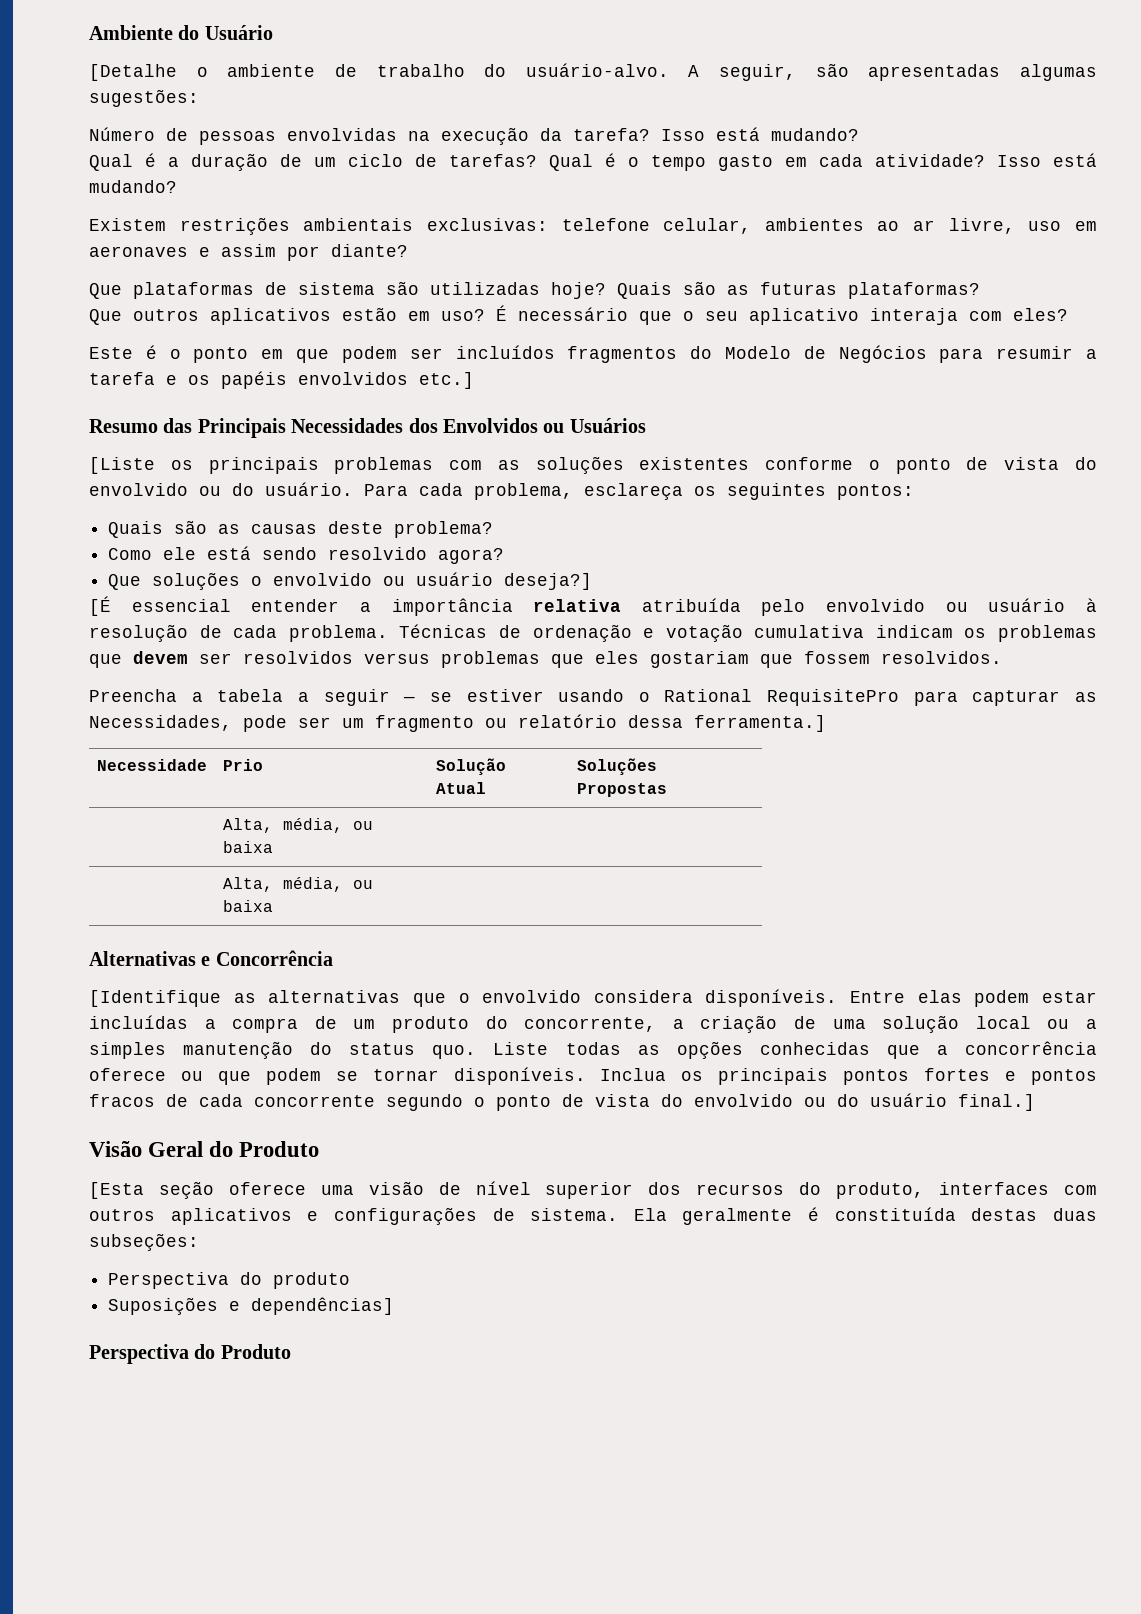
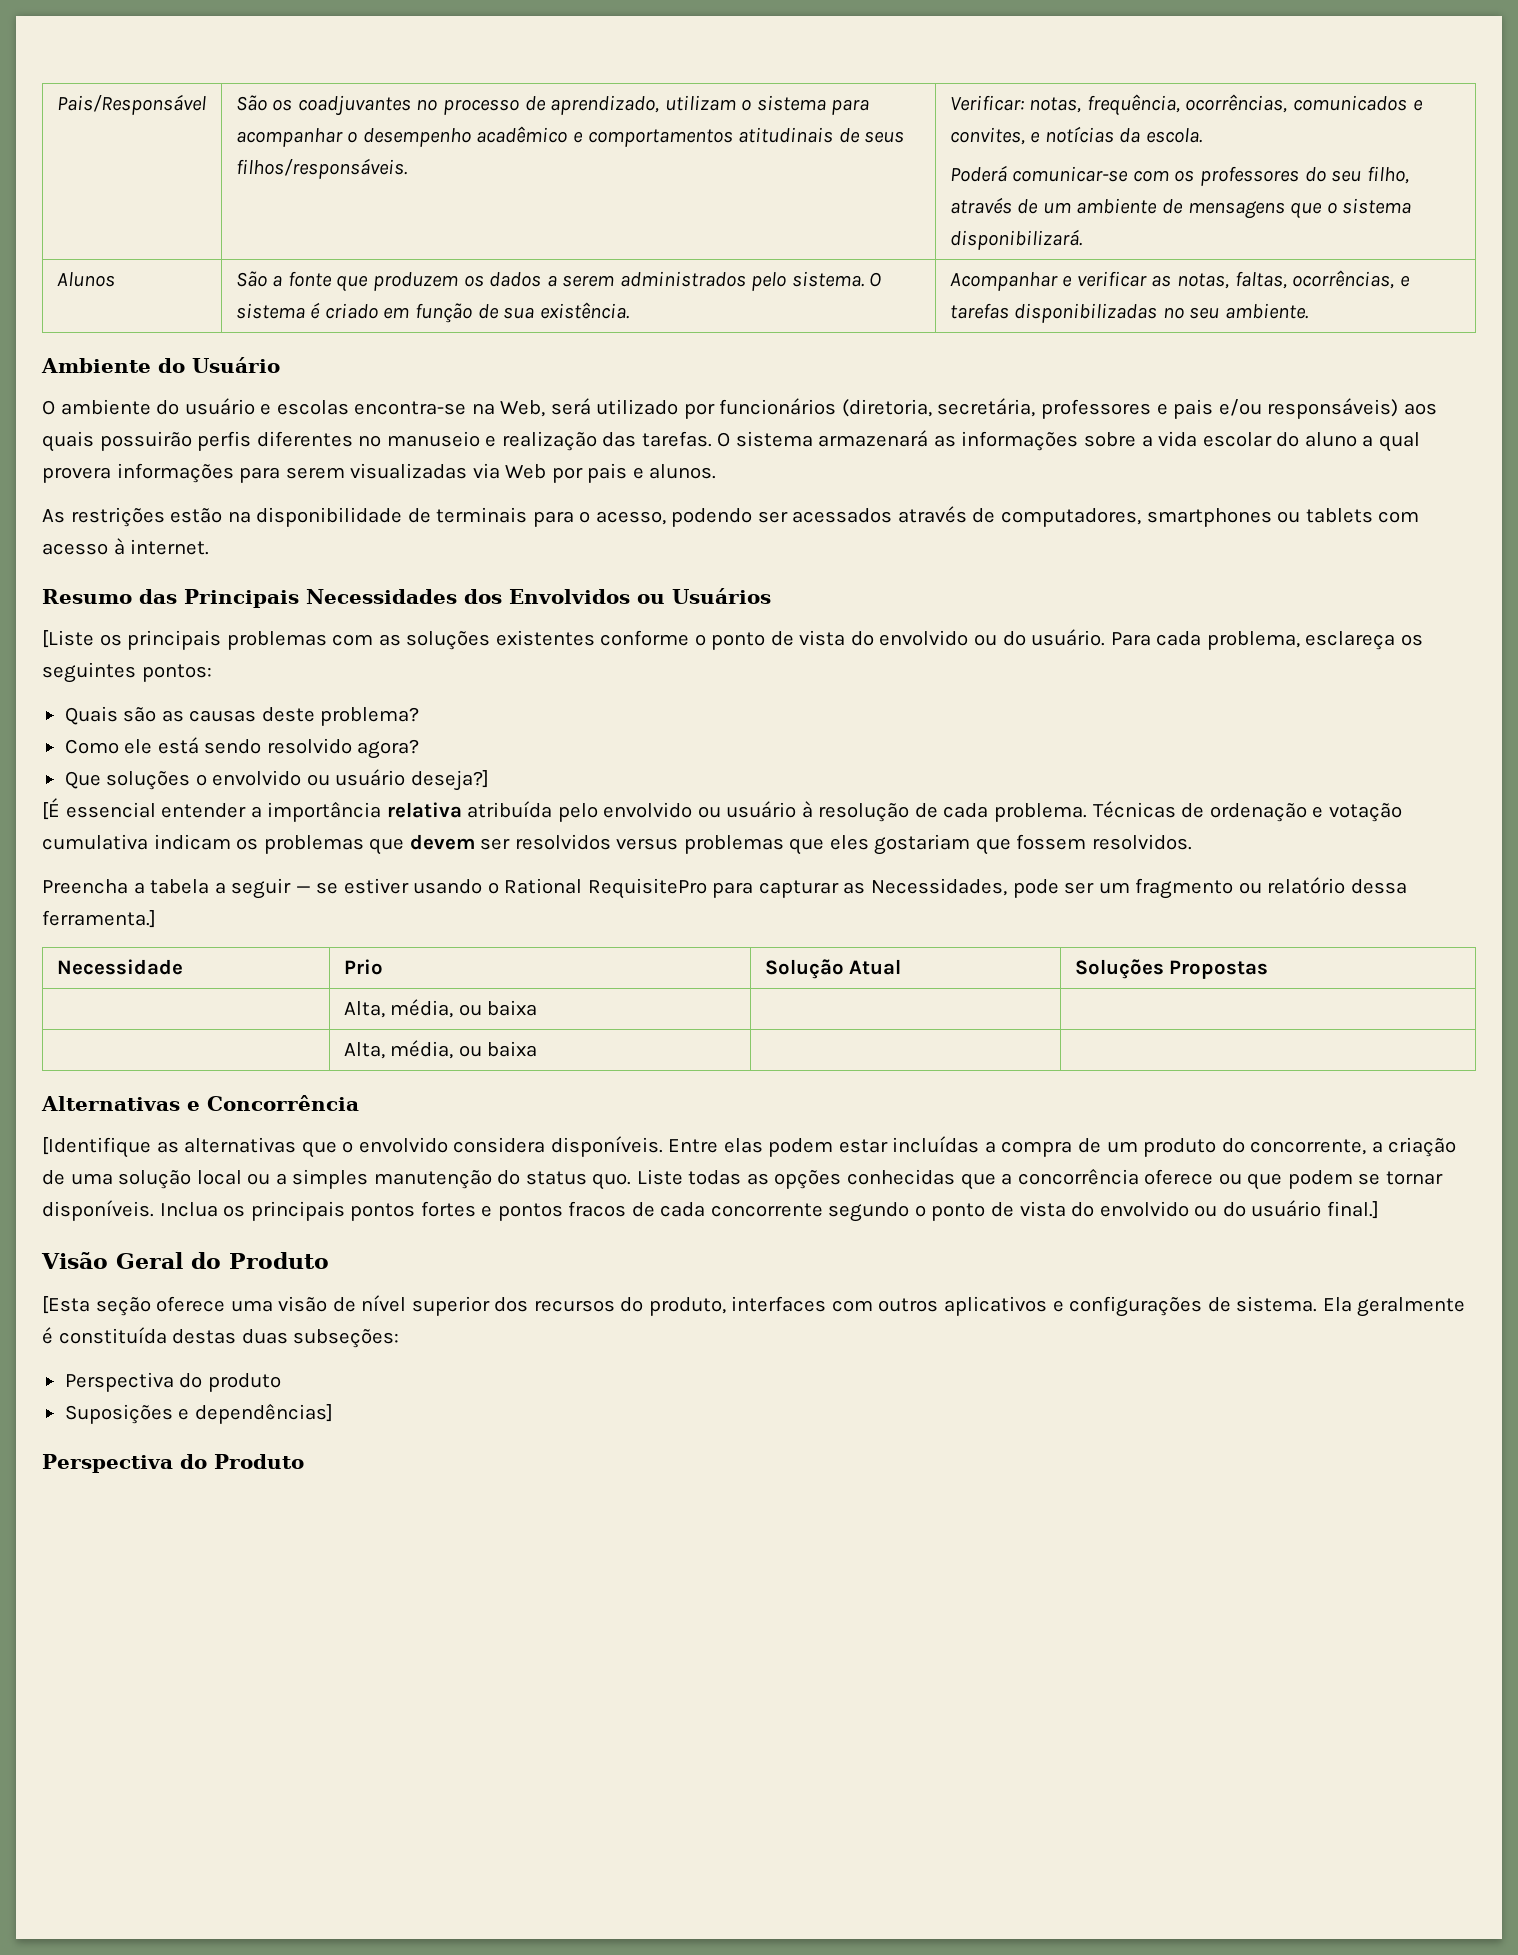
+ Pais/Responsável | São os coadjuvantes no processo de aprendizado, utilizam o sistema para acompanhar o desempenho acadêmico e comportamentos atitudinais de seus filhos/responsáveis. | Verificar: notas, frequência, ocorrências, comunicados e convites, e notícias da escola.
+ Poderá comunicar-se com os professores do seu filho, através de um ambiente de mensagens que o sistema disponibilizará.
+ Alunos | São a fonte que produzem os dados a serem administrados pelo sistema. O sistema é criado em função de sua existência. | Acompanhar e verificar as notas, faltas, ocorrências, e tarefas disponibilizadas no seu ambiente.
  Ambiente do Usuário
- [Detalhe o ambiente de trabalho do usuário-alvo. A seguir, são apresentadas algumas sugestões:
- Número de pessoas envolvidas na execução da tarefa? Isso está mudando?
- Qual é a duração de um ciclo de tarefas? Qual é o tempo gasto em cada atividade? Isso está mudando?
- Existem restrições ambientais exclusivas: telefone celular, ambientes ao ar livre, uso em aeronaves e assim por diante?
- Que plataformas de sistema são utilizadas hoje? Quais são as futuras plataformas?
- Que outros aplicativos estão em uso? É necessário que o seu aplicativo interaja com eles?
- Este é o ponto em que podem ser incluídos fragmentos do Modelo de Negócios para resumir a tarefa e os papéis envolvidos etc.]
+ O ambiente do usuário e escolas encontra-se na Web, será utilizado por funcionários (diretoria, secretária, professores e pais e/ou responsáveis) aos quais possuirão perfis diferentes no manuseio e realização das tarefas. O sistema armazenará as informações sobre a vida escolar do aluno a qual provera informações para serem visualizadas via Web por pais e alunos.
+ As restrições estão na disponibilidade de terminais para o acesso, podendo ser acessados através de computadores, smartphones ou tablets com acesso à internet.

